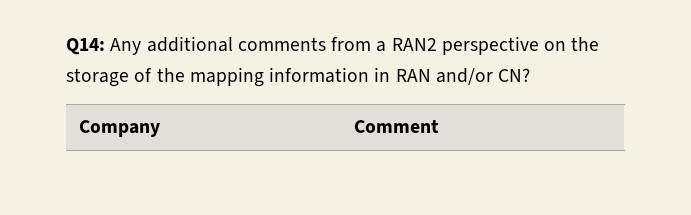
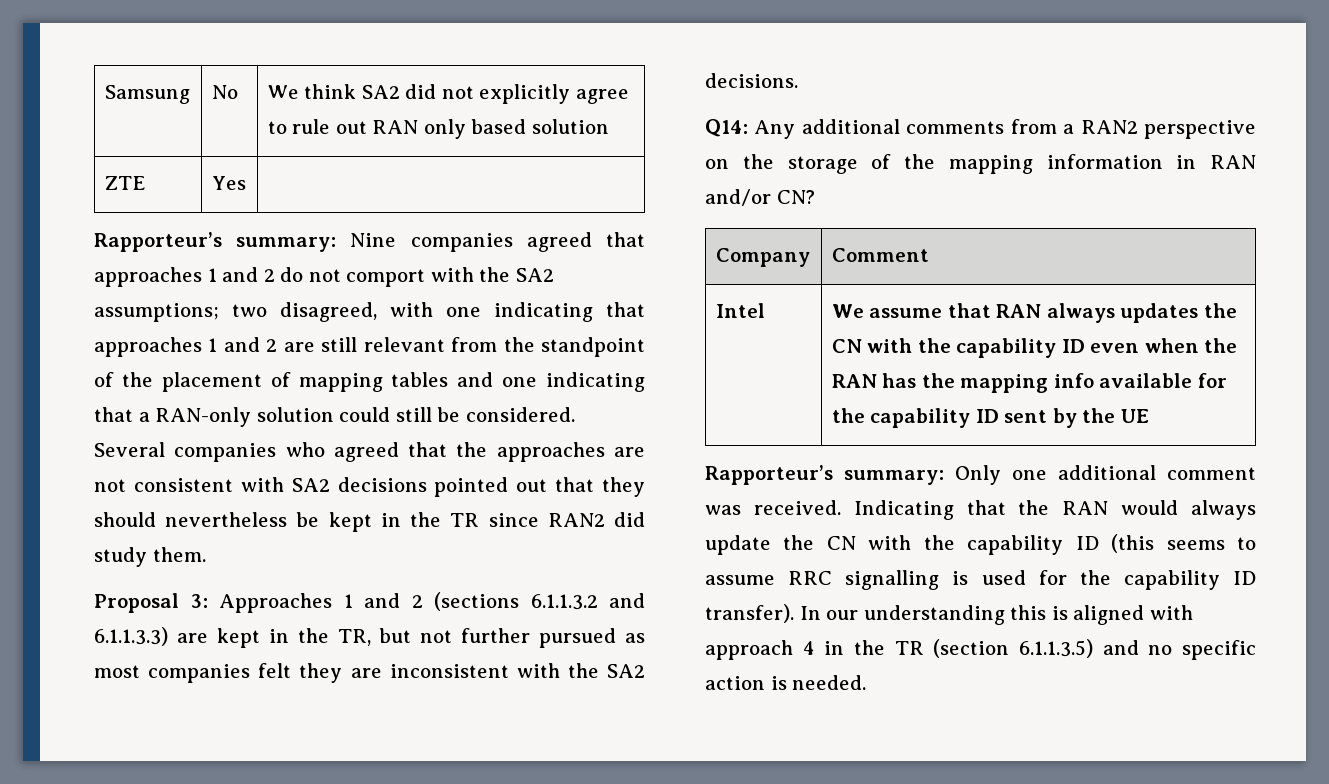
+ Samsung | No | We think SA2 did not explicitly agree to rule out RAN only based solution
+ ZTE | Yes |
+ Rapporteur’s summary: Nine companies agreed that approaches 1 and 2 do not comport with the SA2 assumptions; two disagreed, with one indicating that approaches 1 and 2 are still relevant from the standpoint of the placement of mapping tables and one indicating that a RAN-only solution could still be considered. Several companies who agreed that the approaches are not consistent with SA2 decisions pointed out that they should nevertheless be kept in the TR since RAN2 did study them.
+ Proposal 3: Approaches 1 and 2 (sections 6.1.1.3.2 and 6.1.1.3.3) are kept in the TR, but not further pursued as most companies felt they are inconsistent with the SA2 decisions.
+ Intel | We assume that RAN always updates the CN with the capability ID even when the RAN has the mapping info available for the capability ID sent by the UE
+ Rapporteur’s summary: Only one additional comment was received. Indicating that the RAN would always update the CN with the capability ID (this seems to assume RRC signalling is used for the capability ID transfer). In our understanding this is aligned with approach 4 in the TR (section 6.1.1.3.5) and no specific action is needed.

